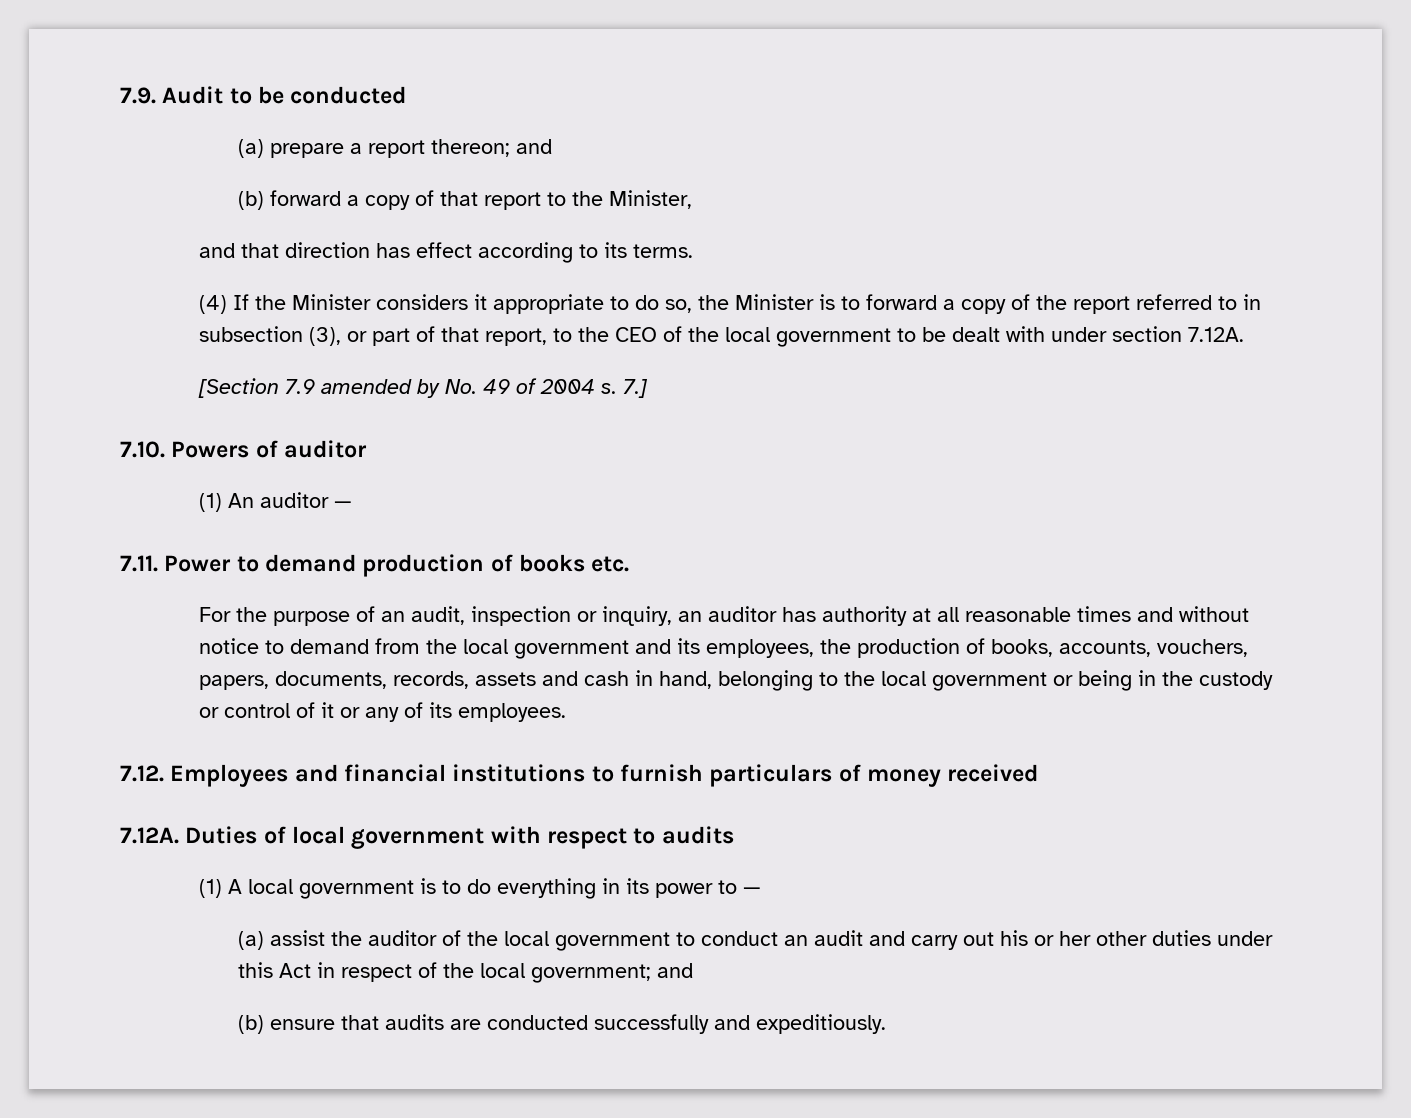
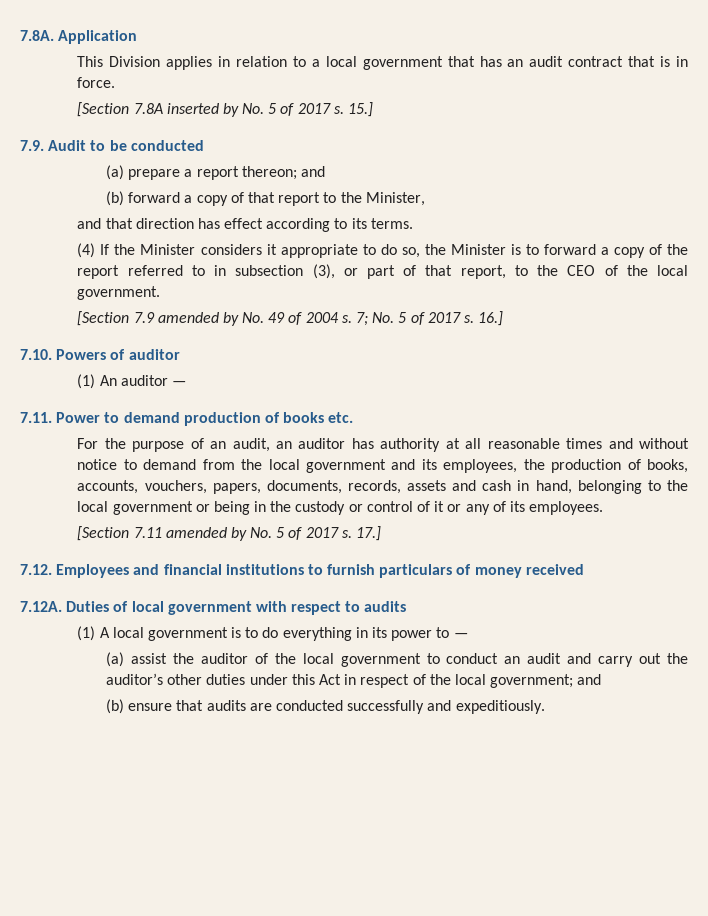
+ 7.8A. Application
+ This Division applies in relation to a local government that has an audit contract that is in force.
+ [Section 7.8A inserted by No. 5 of 2017 s. 15.]
- (4) If the Minister considers it appropriate to do so, the Minister is to forward a copy of the report referred to in subsection (3), or part of that report, to the CEO of the local government to be dealt with under section 7.12A.
+ (4) If the Minister considers it appropriate to do so, the Minister is to forward a copy of the report referred to in subsection (3), or part of that report, to the CEO of the local government.
- 7.]
+ 7; No. 5 of 2017 s. 16.]
- For the purpose of an audit, inspection or inquiry, an auditor has authority at all reasonable times and without notice to demand from the local government and its employees, the production of books, accounts, vouchers, papers, documents, records, assets and cash in hand, belonging to the local government or being in the custody or control of it or any of its employees.
+ For the purpose of an audit, an auditor has authority at all reasonable times and without notice to demand from the local government and its employees, the production of books, accounts, vouchers, papers, documents, records, assets and cash in hand, belonging to the local government or being in the custody or control of it or any of its employees.
+ [Section 7.11 amended by No. 5 of 2017 s. 17.]
- (a) assist the auditor of the local government to conduct an audit and carry out his or her other duties under this Act in respect of the local government; and
+ (a) assist the auditor of the local government to conduct an audit and carry out the auditor’s other duties under this Act in respect of the local government; and

